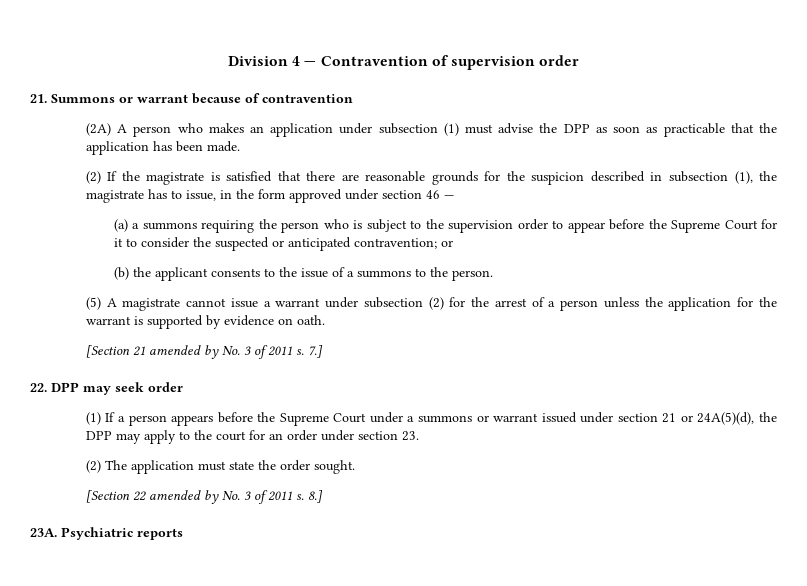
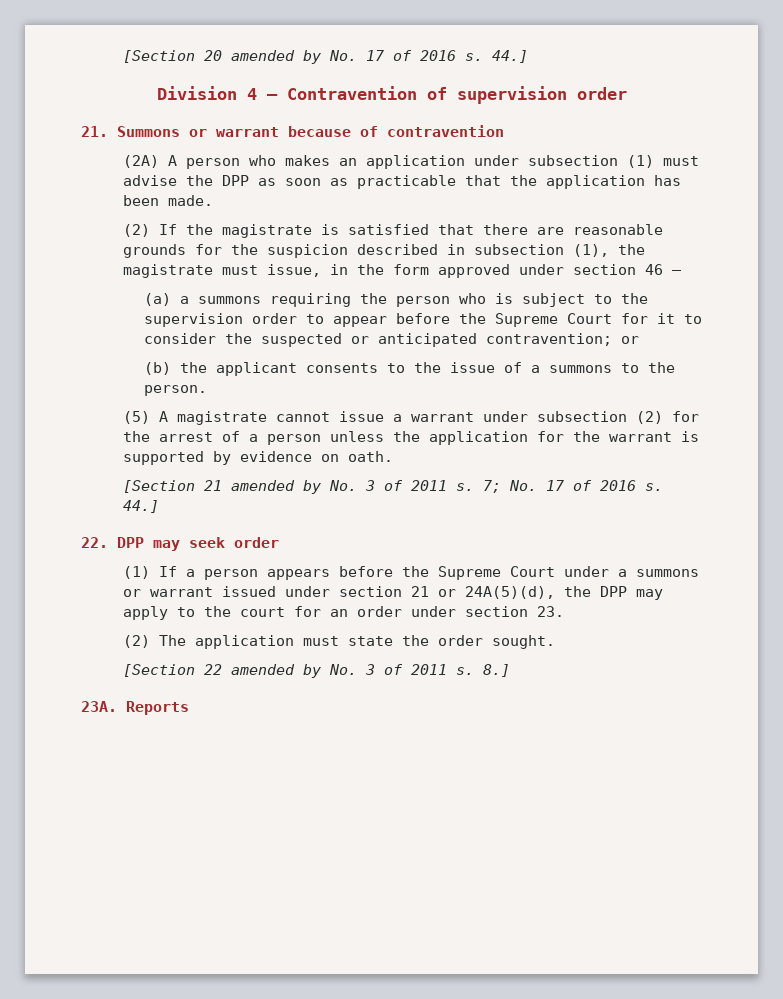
+ [Section 20 amended by No. 17 of 2016 s. 44.]
- (2) If the magistrate is satisfied that there are reasonable grounds for the suspicion described in subsection (1), the magistrate has to issue, in the form approved under section 46 —
+ (2) If the magistrate is satisfied that there are reasonable grounds for the suspicion described in subsection (1), the magistrate must issue, in the form approved under section 46 —
- 7.]
+ 7; No. 17 of 2016 s. 44.]
- Psychiatric reports
+ Reports

